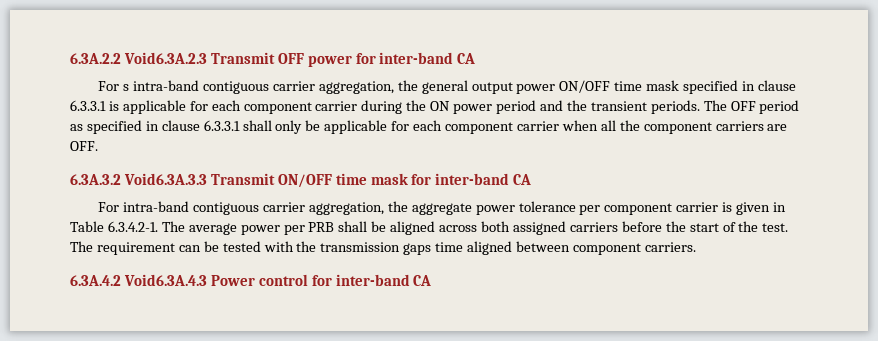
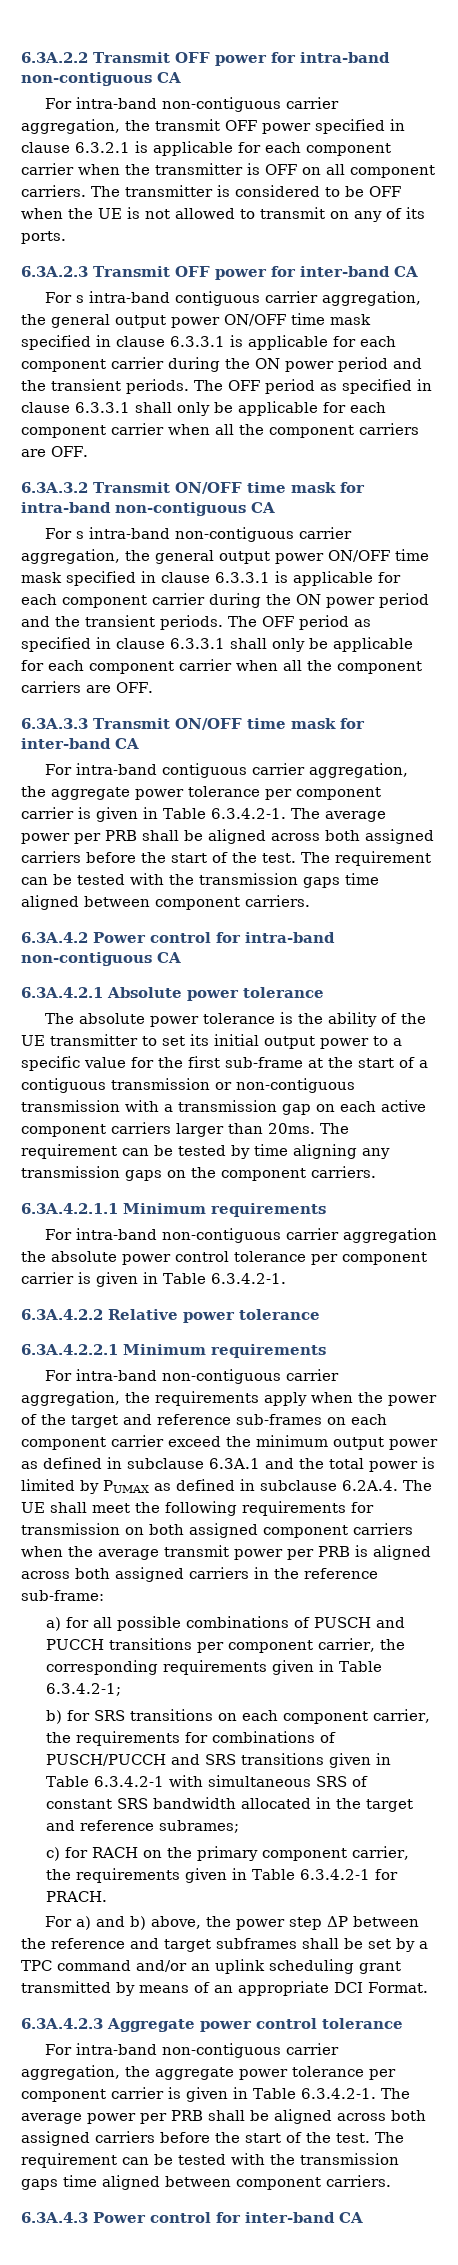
- 6.3A.2.2 Void6.3A.2.3 Transmit OFF power for inter-band CA
+ 6.3A.2.2 Transmit OFF power for intra-band non-contiguous CA
+ For intra-band non-contiguous carrier aggregation, the transmit OFF power specified in clause 6.3.2.1 is applicable for each component carrier when the transmitter is OFF on all component carriers. The transmitter is considered to be OFF when the UE is not allowed to transmit on any of its ports.
+ 6.3A.2.3 Transmit OFF power for inter-band CA
- 6.3A.3.2 Void6.3A.3.3 Transmit ON/OFF time mask for inter-band CA
+ 6.3A.3.2 Transmit ON/OFF time mask for intra-band non-contiguous CA
+ For s intra-band non-contiguous carrier aggregation, the general output power ON/OFF time mask specified in clause 6.3.3.1 is applicable for each component carrier during the ON power period and the transient periods. The OFF period as specified in clause 6.3.3.1 shall only be applicable for each component carrier when all the component carriers are OFF.
+ 6.3A.3.3 Transmit ON/OFF time mask for inter-band CA
- 6.3A.4.2 Void6.3A.4.3 Power control for inter-band CA
+ 6.3A.4.2 Power control for intra-band non-contiguous CA
+ 6.3A.4.2.1 Absolute power tolerance
+ The absolute power tolerance is the ability of the UE transmitter to set its initial output power to a specific value for the first sub-frame at the start of a contiguous transmission or non-contiguous transmission with a transmission gap on each active component carriers larger than 20ms. The requirement can be tested by time aligning any transmission gaps on the component carriers.
+ 6.3A.4.2.1.1 Minimum requirements
+ For intra-band non-contiguous carrier aggregation the absolute power control tolerance per component carrier is given in Table 6.3.4.2-1.
+ 6.3A.4.2.2 Relative power tolerance
+ 6.3A.4.2.2.1 Minimum requirements
+ For intra-band non-contiguous carrier aggregation, the requirements apply when the power of the target and reference sub-frames on each component carrier exceed the minimum output power as defined in subclause 6.3A.1 and the total power is limited by PUMAX as defined in subclause 6.2A.4. The UE shall meet the following requirements for transmission on both assigned component carriers when the average transmit power per PRB is aligned across both assigned carriers in the reference sub-frame:
+ a) for all possible combinations of PUSCH and PUCCH transitions per component carrier, the corresponding requirements given in Table 6.3.4.2-1;
+ b) for SRS transitions on each component carrier, the requirements for combinations of PUSCH/PUCCH and SRS transitions given in Table 6.3.4.2-1 with simultaneous SRS of constant SRS bandwidth allocated in the target and reference subrames;
+ c) for RACH on the primary component carrier, the requirements given in Table 6.3.4.2-1 for PRACH.
+ For a) and b) above, the power step ΔP between the reference and target subframes shall be set by a TPC command and/or an uplink scheduling grant transmitted by means of an appropriate DCI Format.
+ 6.3A.4.2.3 Aggregate power control tolerance
+ For intra-band non-contiguous carrier aggregation, the aggregate power tolerance per component carrier is given in Table 6.3.4.2-1. The average power per PRB shall be aligned across both assigned carriers before the start of the test. The requirement can be tested with the transmission gaps time aligned between component carriers.
+ 6.3A.4.3 Power control for inter-band CA

